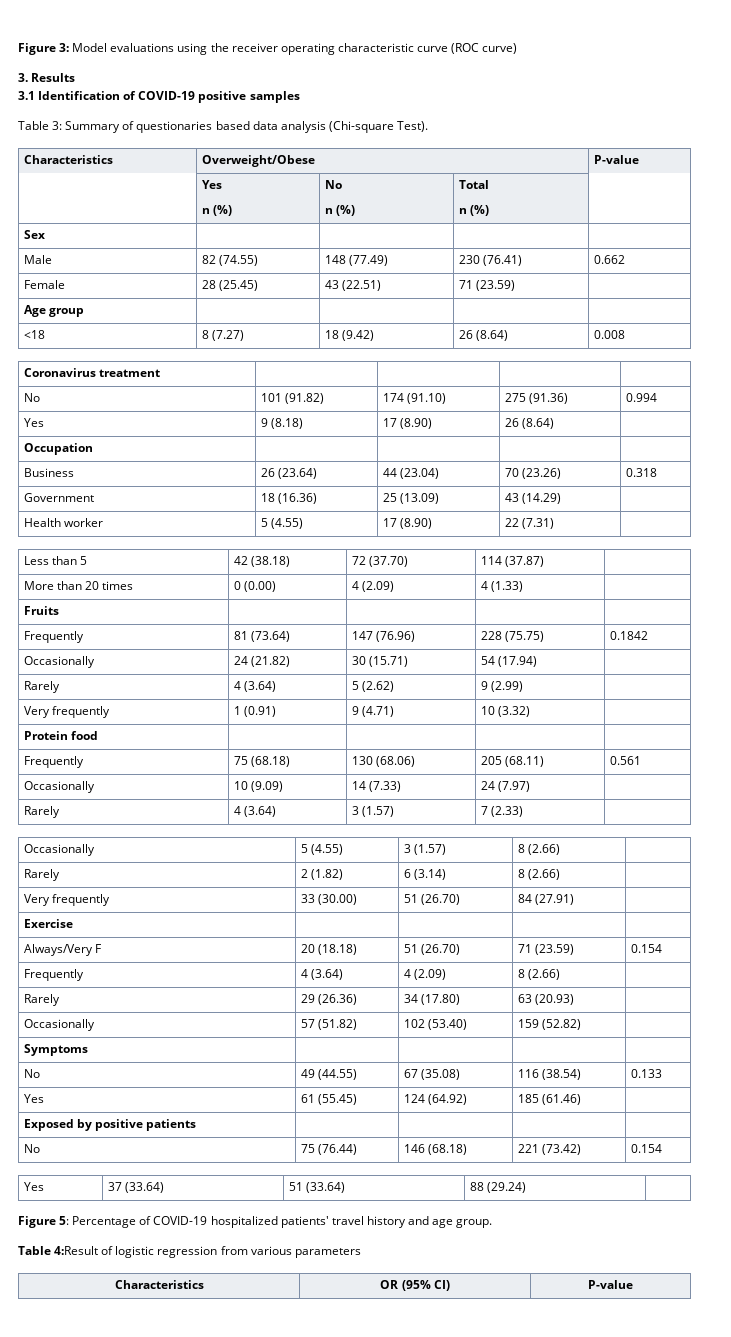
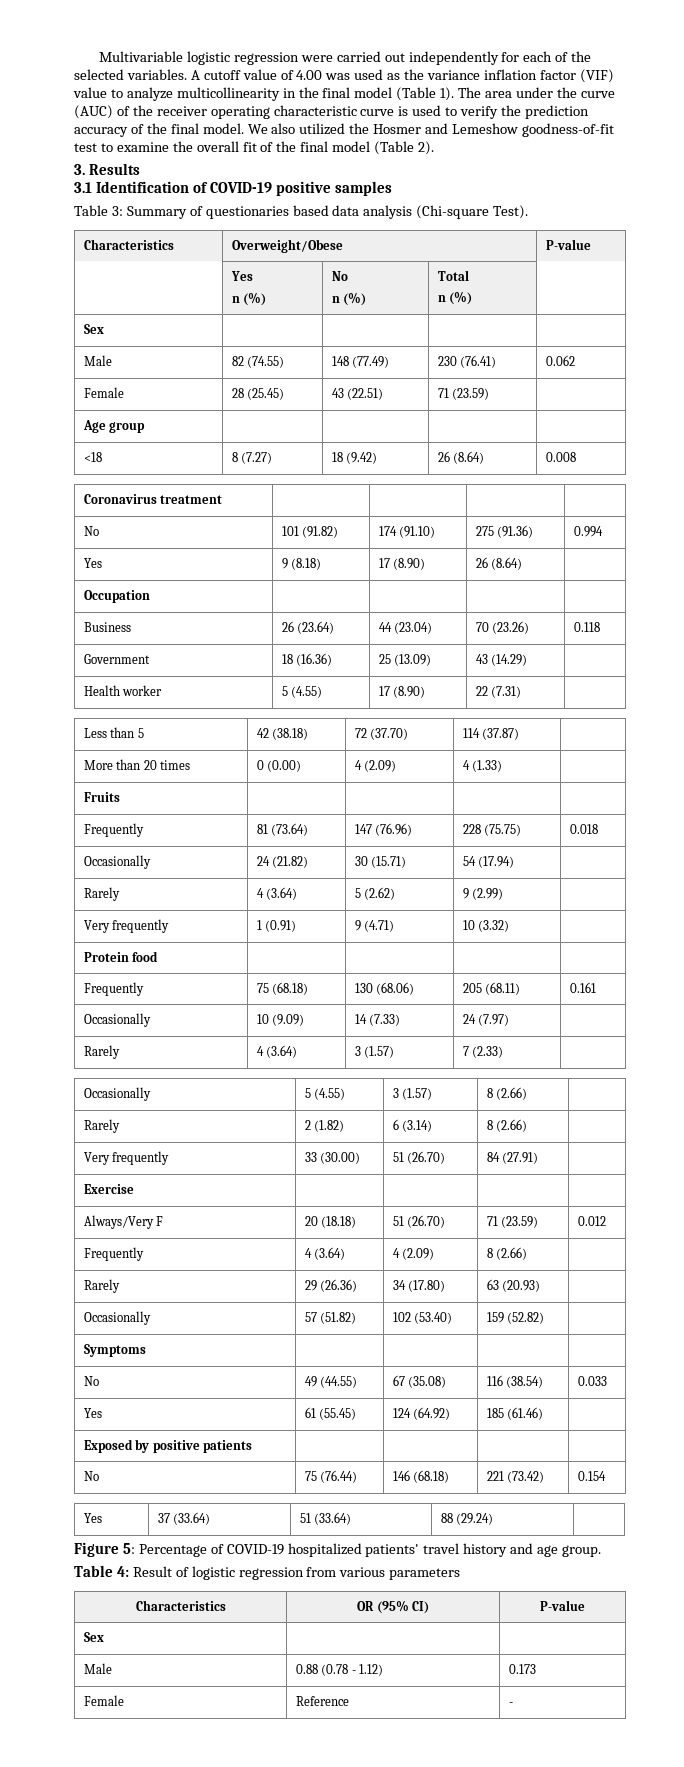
- Figure 3: Model evaluations using the receiver operating characteristic curve (ROC curve)
+ Multivariable logistic regression were carried out independently for each of the selected variables. A cutoff value of 4.00 was used as the variance inflation factor (VIF) value to analyze multicollinearity in the final model (Table 1). The area under the curve (AUC) of the receiver operating characteristic curve is used to verify the prediction accuracy of the final model. We also utilized the Hosmer and Lemeshow goodness-of-fit test to examine the overall fit of the final model (Table 2).
- Male | 82 (74.55) | 148 (77.49) | 230 (76.41) | 0.662
+ Male | 82 (74.55) | 148 (77.49) | 230 (76.41) | 0.062
- Business | 26 (23.64) | 44 (23.04) | 70 (23.26) | 0.318
+ Business | 26 (23.64) | 44 (23.04) | 70 (23.26) | 0.118
- Frequently | 81 (73.64) | 147 (76.96) | 228 (75.75) | 0.1842
+ Frequently | 81 (73.64) | 147 (76.96) | 228 (75.75) | 0.018
- Frequently | 75 (68.18) | 130 (68.06) | 205 (68.11) | 0.561
+ Frequently | 75 (68.18) | 130 (68.06) | 205 (68.11) | 0.161
- Always/Very F | 20 (18.18) | 51 (26.70) | 71 (23.59) | 0.154
+ Always/Very F | 20 (18.18) | 51 (26.70) | 71 (23.59) | 0.012
- No | 49 (44.55) | 67 (35.08) | 116 (38.54) | 0.133
+ No | 49 (44.55) | 67 (35.08) | 116 (38.54) | 0.033
- Table 4:Result of logistic regression from various parameters
+ Table 4: Result of logistic regression from various parameters
  Characteristics | OR (95% CI) | P-value
+ Sex | |
+ Male | 0.88 (0.78 - 1.12) | 0.173
+ Female | Reference | -

